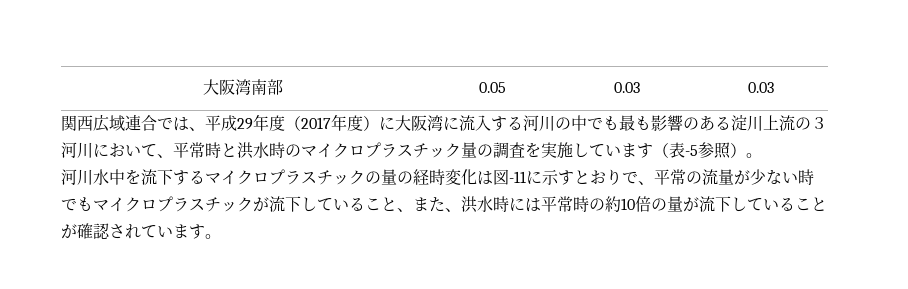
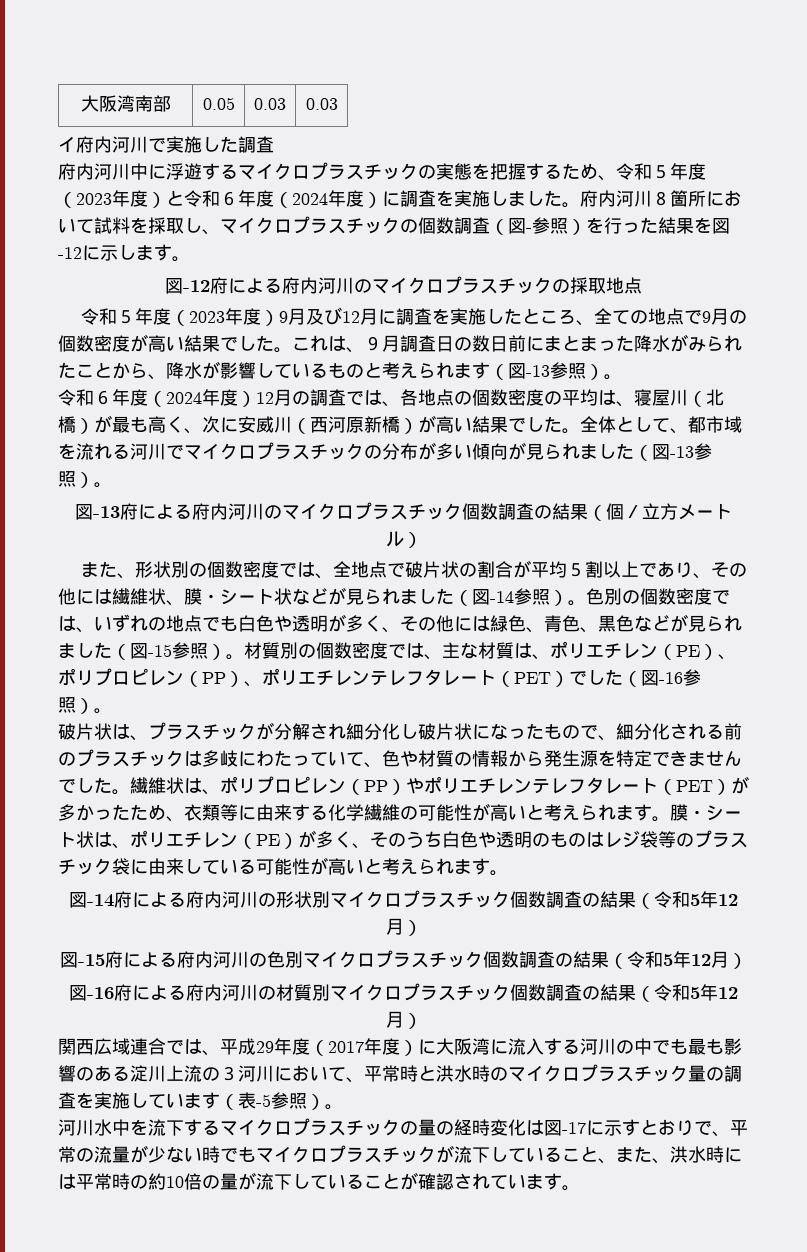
+ イ府内河川で実施した調査
+ 府内河川中に浮遊するマイクロプラスチックの実態を把握するため、令和５年度（2023年度）と令和６年度（2024年度）に調査を実施しました。府内河川８箇所において試料を採取し、マイクロプラスチックの個数調査（図-参照）を行った結果を図-12に示します。
+ 図-12府による府内河川のマイクロプラスチックの採取地点
+ 令和５年度（2023年度）9月及び12月に調査を実施したところ、全ての地点で9月の個数密度が高い結果でした。これは、９月調査日の数日前にまとまった降水がみられたことから、降水が影響しているものと考えられます（図-13参照）。
+ 令和６年度（2024年度）12月の調査では、各地点の個数密度の平均は、寝屋川（北橋）が最も高く、次に安威川（西河原新橋）が高い結果でした。全体として、都市域を流れる河川でマイクロプラスチックの分布が多い傾向が見られました（図-13参照）。
+ 図-13府による府内河川のマイクロプラスチック個数調査の結果（個／立方メートル）
+ また、形状別の個数密度では、全地点で破片状の割合が平均５割以上であり、その他には繊維状、膜・シート状などが見られました（図-14参照）。色別の個数密度では、いずれの地点でも白色や透明が多く、その他には緑色、青色、黒色などが見られました（図-15参照）。材質別の個数密度では、主な材質は、ポリエチレン（PE）、ポリプロピレン（PP）、ポリエチレンテレフタレート（PET）でした（図-16参照）。
+ 破片状は、プラスチックが分解され細分化し破片状になったもので、細分化される前のプラスチックは多岐にわたっていて、色や材質の情報から発生源を特定できませんでした。繊維状は、ポリプロピレン（PP）やポリエチレンテレフタレート（PET）が多かったため、衣類等に由来する化学繊維の可能性が高いと考えられます。膜・シート状は、ポリエチレン（PE）が多く、そのうち白色や透明のものはレジ袋等のプラスチック袋に由来している可能性が高いと考えられます。
+ 図-14府による府内河川の形状別マイクロプラスチック個数調査の結果（令和5年12月）
+ 図-15府による府内河川の色別マイクロプラスチック個数調査の結果（令和5年12月）
+ 図-16府による府内河川の材質別マイクロプラスチック個数調査の結果（令和5年12月）
- 河川水中を流下するマイクロプラスチックの量の経時変化は図-11に示すとおりで、平常の流量が少ない時でもマイクロプラスチックが流下していること、また、洪水時には平常時の約10倍の量が流下していることが確認されています。
+ 河川水中を流下するマイクロプラスチックの量の経時変化は図-17に示すとおりで、平常の流量が少ない時でもマイクロプラスチックが流下していること、また、洪水時には平常時の約10倍の量が流下していることが確認されています。

